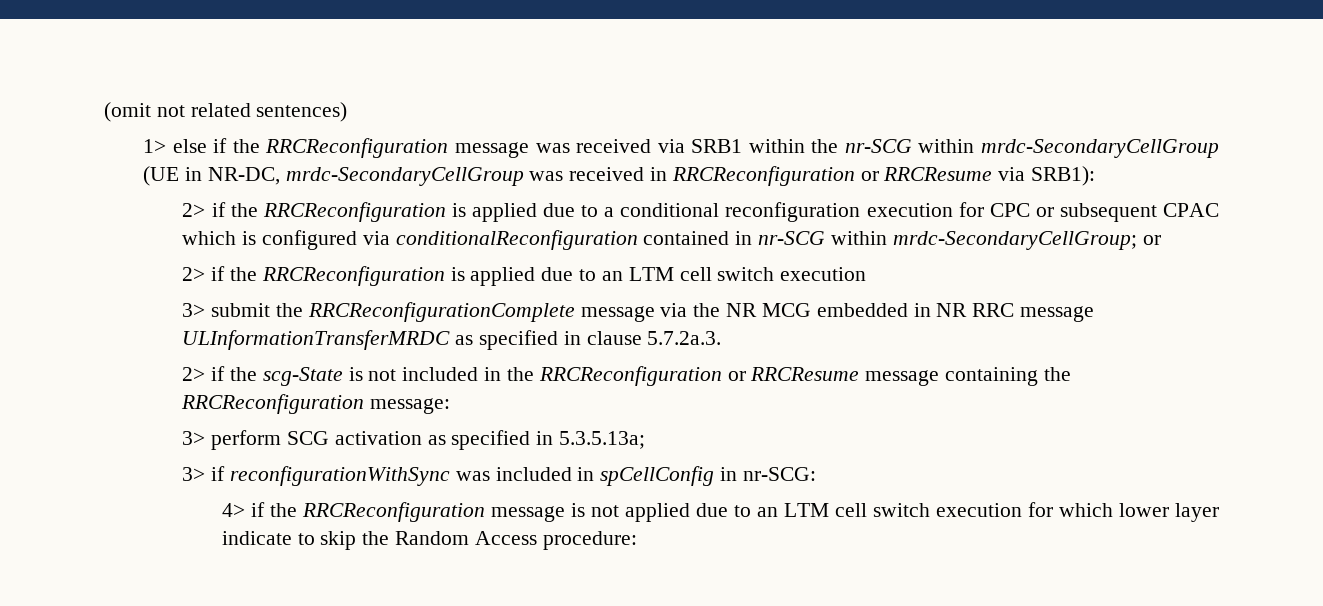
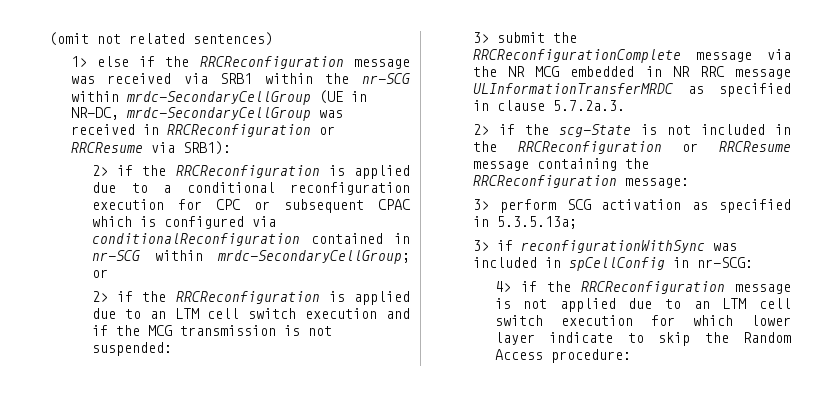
- 2> if the RRCReconfiguration is applied due to an LTM cell switch execution
+ 2> if the RRCReconfiguration is applied due to an LTM cell switch execution and if the MCG transmission is not suspended:

